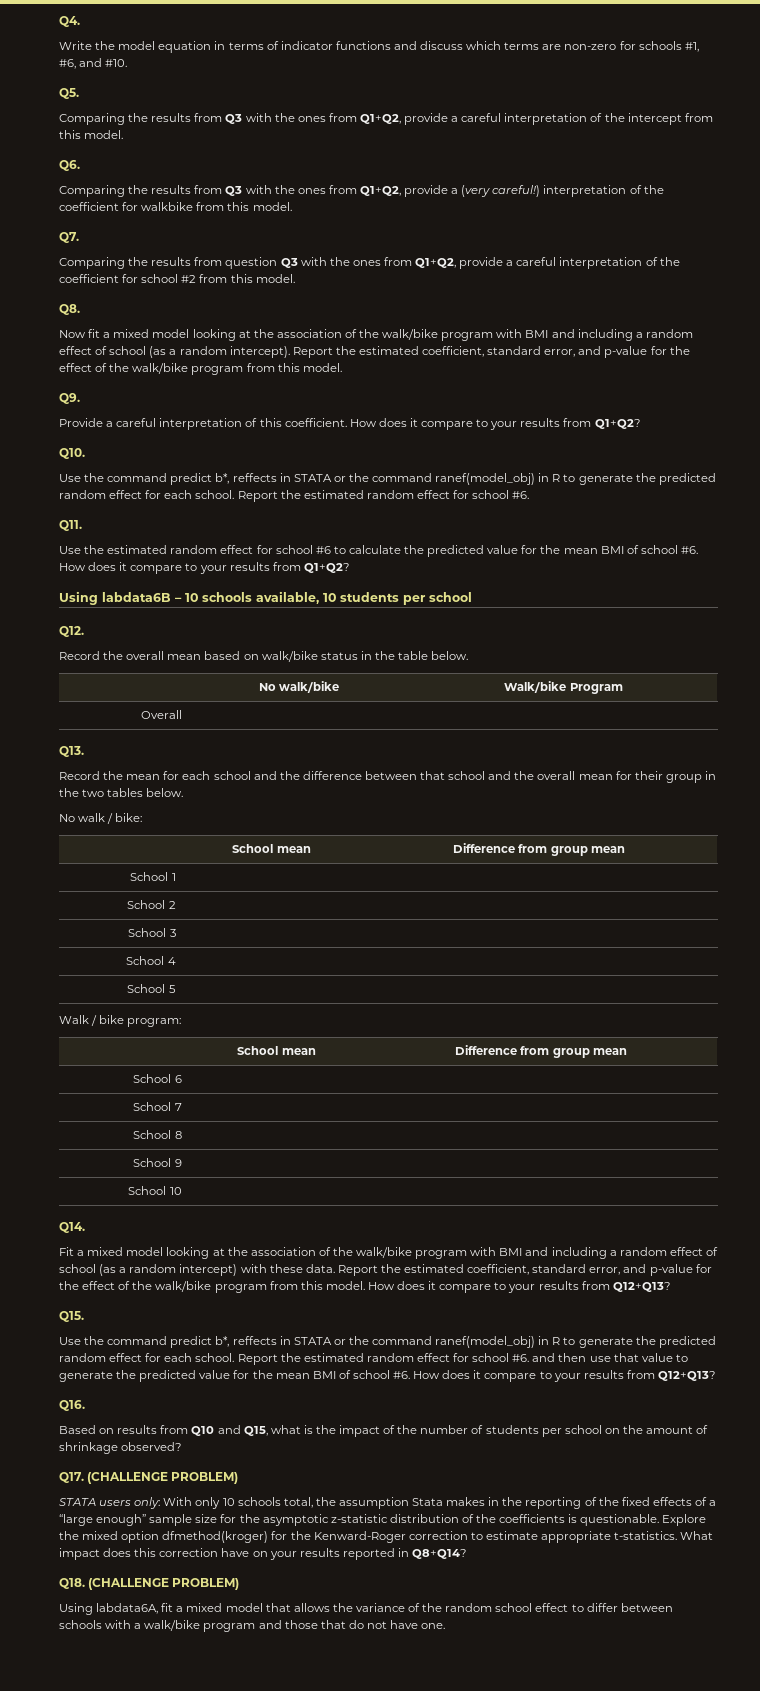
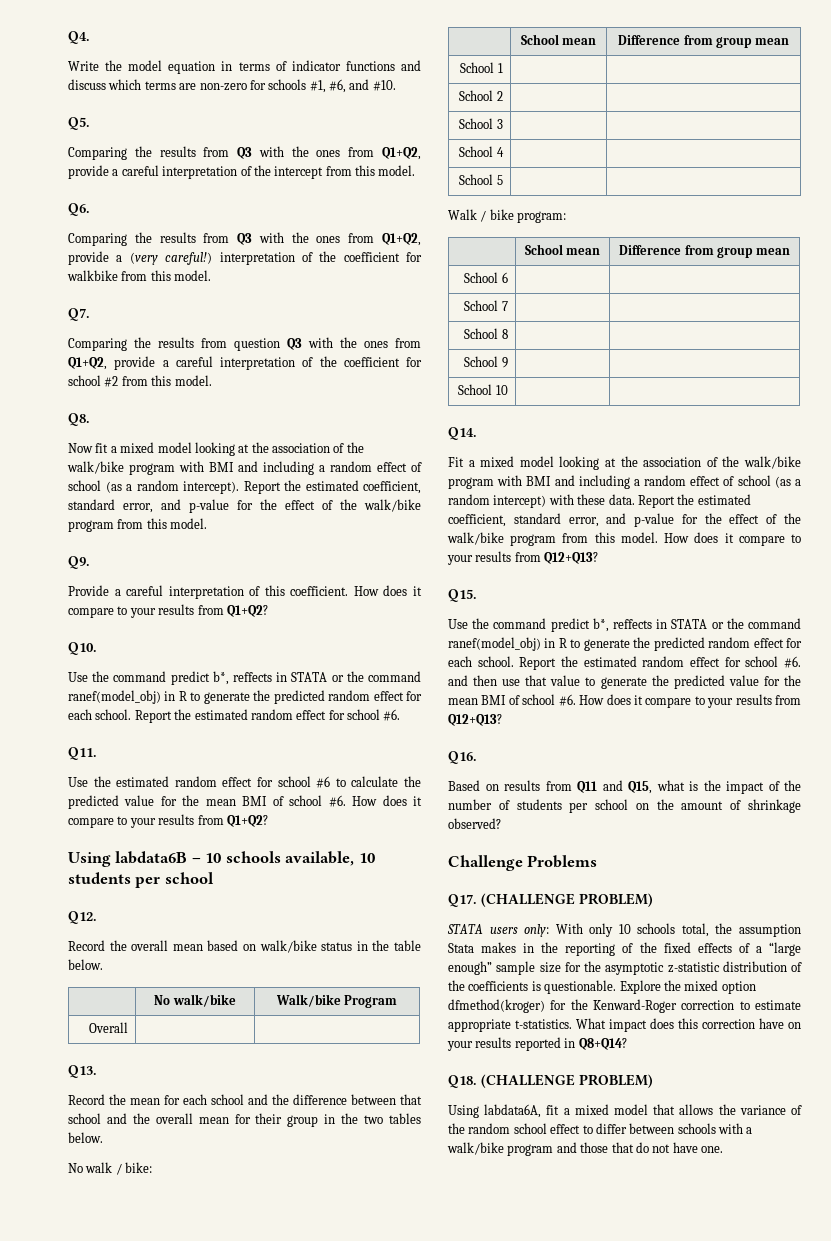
- Based on results from Q10 and Q15, what is the impact of the number of students per school on the amount of shrinkage observed?
+ Based on results from Q11 and Q15, what is the impact of the number of students per school on the amount of shrinkage observed?
+ Challenge Problems

